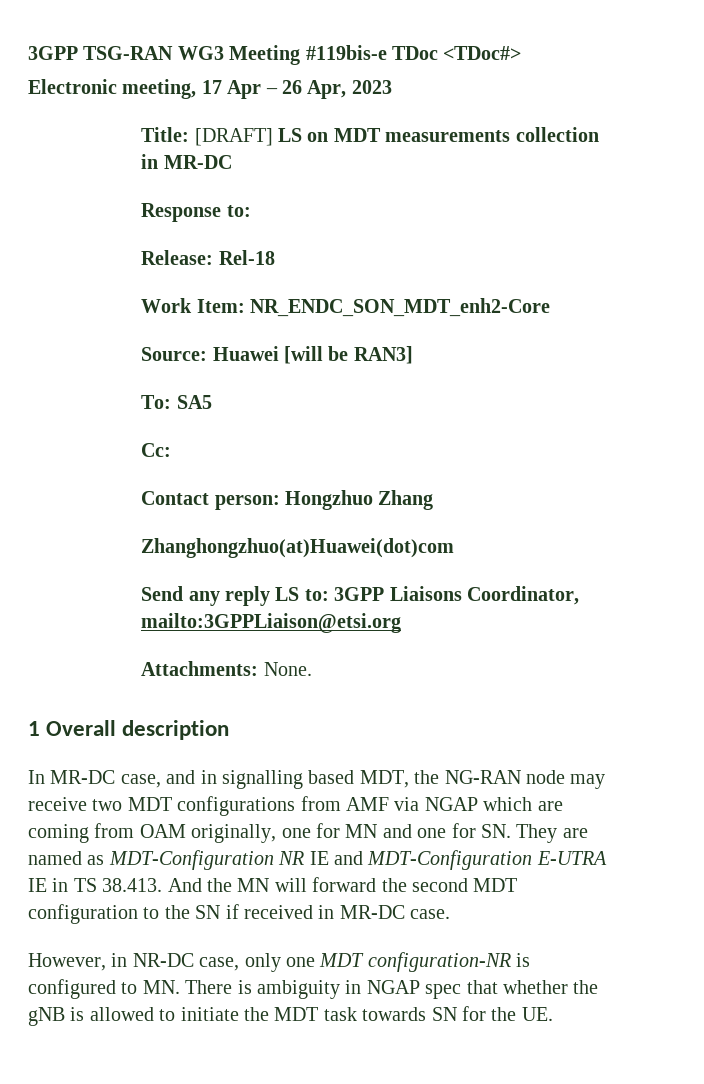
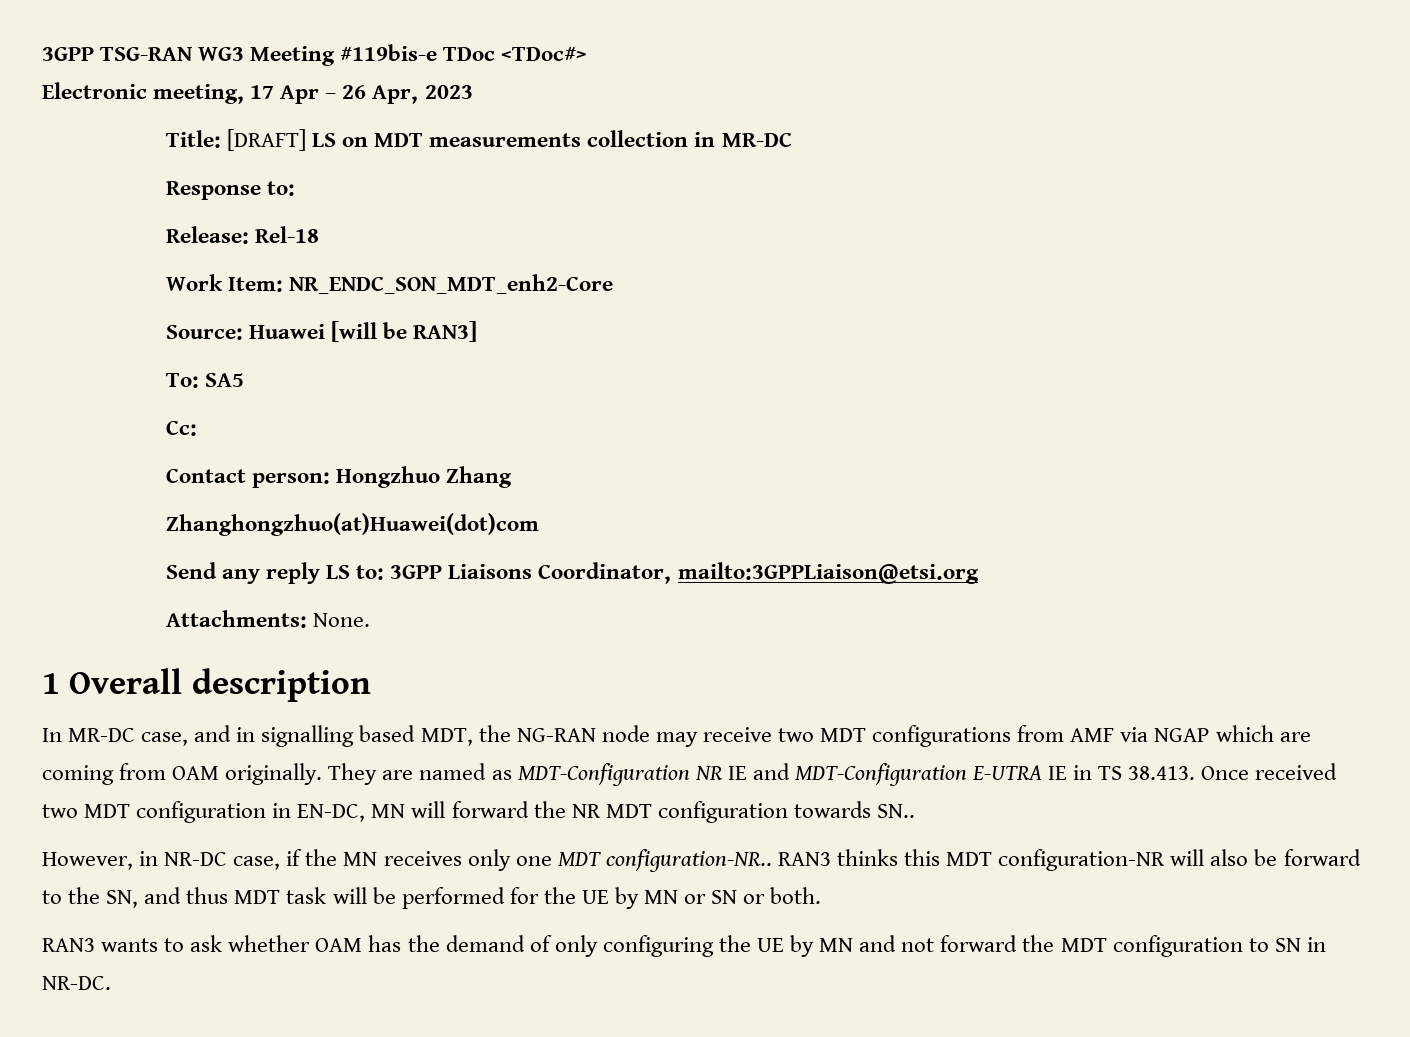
- In MR-DC case, and in signalling based MDT, the NG-RAN node may receive two MDT configurations from AMF via NGAP which are coming from OAM originally, one for MN and one for SN. They are named as MDT-Configuration NR IE and MDT-Configuration E-UTRA IE in TS 38.413. And the MN will forward the second MDT configuration to the SN if received in MR-DC case.
- However, in NR-DC case, only one MDT configuration-NR is configured to MN. There is ambiguity in NGAP spec that whether the gNB is allowed to initiate the MDT task towards SN for the UE.
+ In MR-DC case, and in signalling based MDT, the NG-RAN node may receive two MDT configurations from AMF via NGAP which are coming from OAM originally. They are named as MDT-Configuration NR IE and MDT-Configuration E-UTRA IE in TS 38.413. Once received two MDT configuration in EN-DC, MN will forward the NR MDT configuration towards SN..
+ However, in NR-DC case, if the MN receives only one MDT configuration-NR.. RAN3 thinks this MDT configuration-NR will also be forward to the SN, and thus MDT task will be performed for the UE by MN or SN or both.
+ RAN3 wants to ask whether OAM has the demand of only configuring the UE by MN and not forward the MDT configuration to SN in NR-DC.

